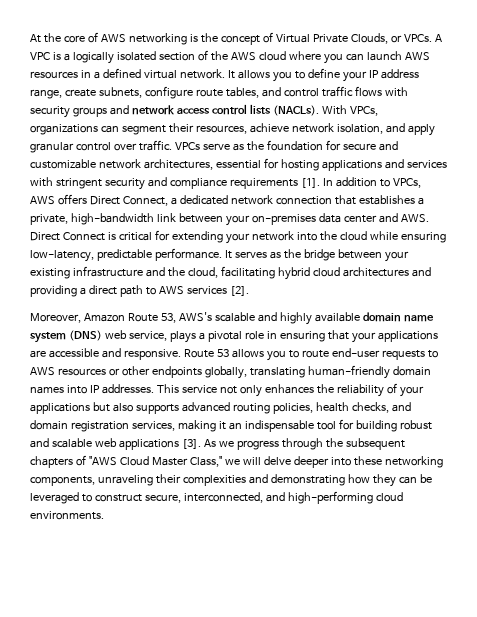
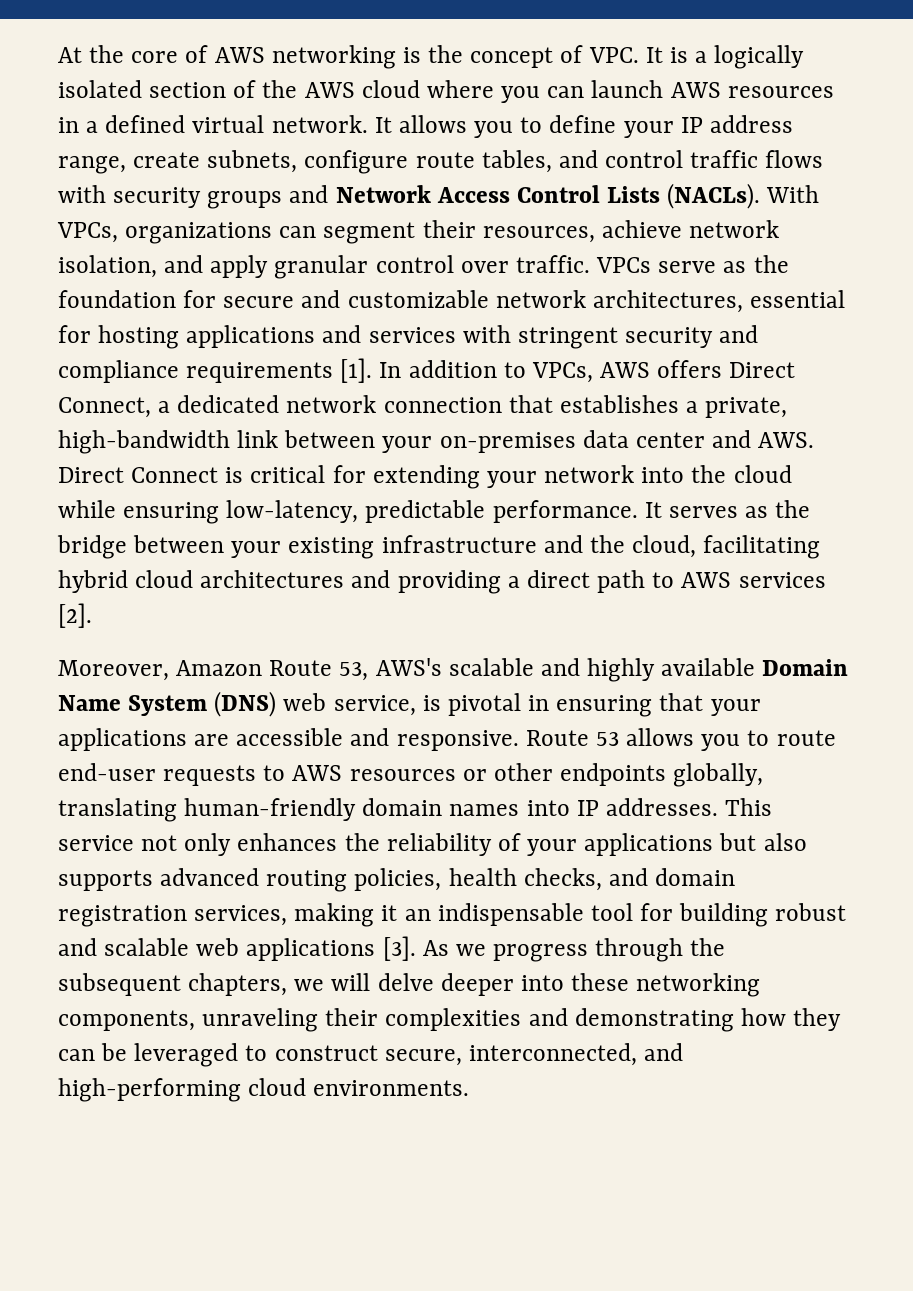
- At the core of AWS networking is the concept of Virtual Private Clouds, or VPCs. A VPC is a logically isolated section of the AWS cloud where you can launch AWS resources in a defined virtual network.
+ At the core of AWS networking is the concept of VPC. It is a logically isolated section of the AWS cloud where you can launch AWS resources in a defined virtual network.
- It allows you to define your IP address range, create subnets, configure route tables, and control traffic flows with security groups and network access control lists (NACLs).
+ It allows you to define your IP address range, create subnets, configure route tables, and control traffic flows with security groups and Network Access Control Lists (NACLs).
- Moreover, Amazon Route 53, AWS's scalable and highly available domain name system (DNS) web service, plays a pivotal role in ensuring that your applications are accessible and responsive.
+ Moreover, Amazon Route 53, AWS's scalable and highly available Domain Name System (DNS) web service, is pivotal in ensuring that your applications are accessible and responsive.
- As we progress through the subsequent chapters of "AWS Cloud Master Class," we will delve deeper into these networking components, unraveling their complexities and demonstrating how they can be leveraged to construct secure, interconnected, and high-performing cloud environments.
+ As we progress through the subsequent chapters, we will delve deeper into these networking components, unraveling their complexities and demonstrating how they can be leveraged to construct secure, interconnected, and high-performing cloud environments.

